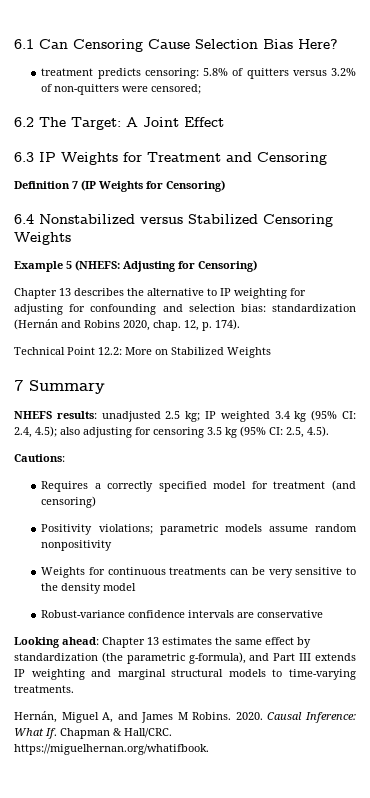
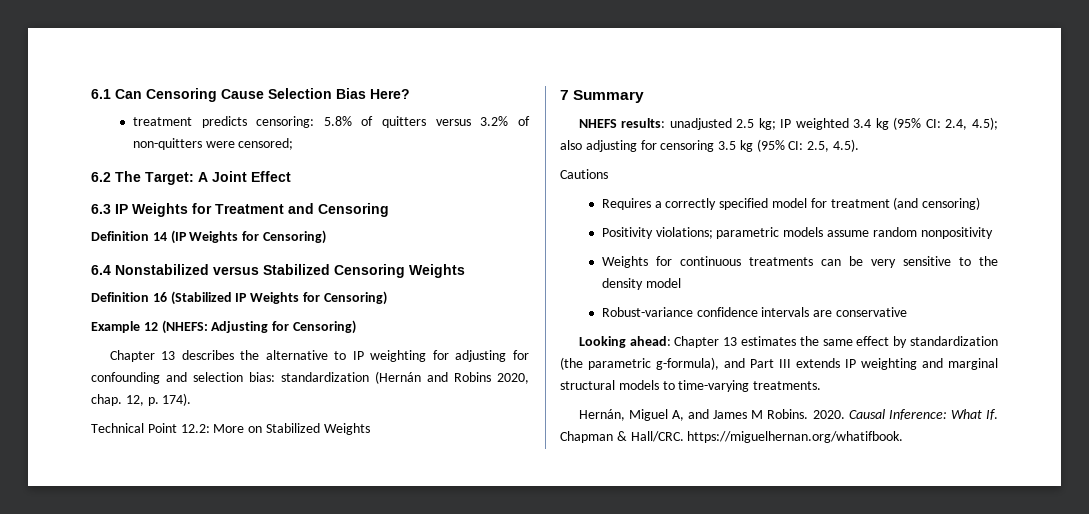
- Definition 7 (IP Weights for Censoring)
+ Definition 14 (IP Weights for Censoring)
+ Definition 16 (Stabilized IP Weights for Censoring)
- Example 5 (NHEFS: Adjusting for Censoring)
+ Example 12 (NHEFS: Adjusting for Censoring)
- Cautions:
+ Cautions

